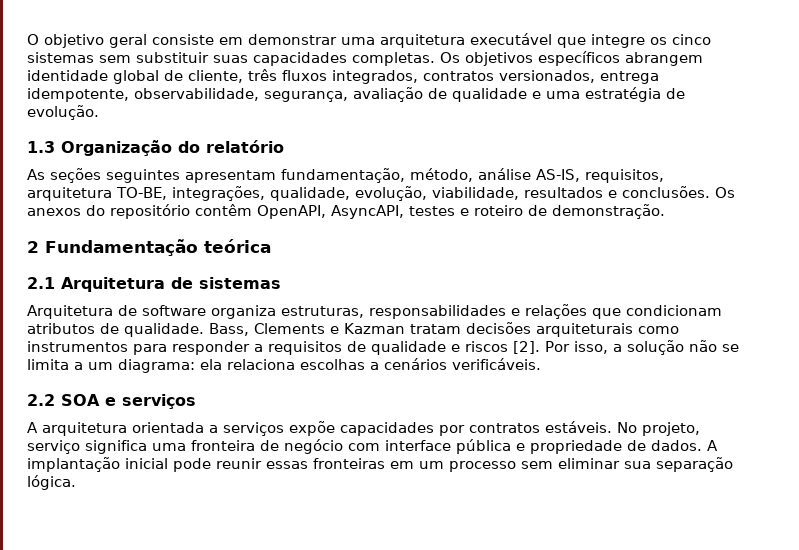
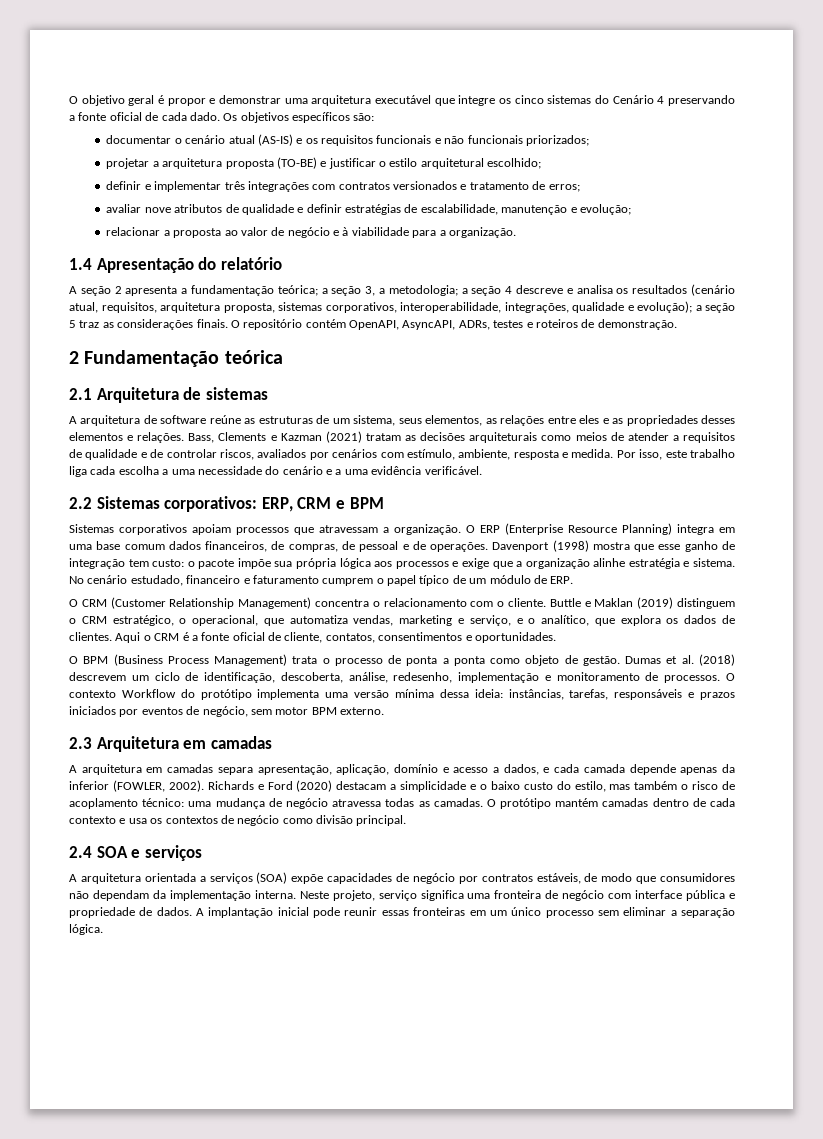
- O objetivo geral consiste em demonstrar uma arquitetura executável que integre os cinco sistemas sem substituir suas capacidades completas. Os objetivos específicos abrangem identidade global de cliente, três fluxos integrados, contratos versionados, entrega idempotente, observabilidade, segurança, avaliação de qualidade e uma estratégia de evolução.
- 1.3 Organização do relatório
- As seções seguintes apresentam fundamentação, método, análise AS-IS, requisitos, arquitetura TO-BE, integrações, qualidade, evolução, viabilidade, resultados e conclusões. Os anexos do repositório contêm OpenAPI, AsyncAPI, testes e roteiro de demonstração.
+ O objetivo geral é propor e demonstrar uma arquitetura executável que integre os cinco sistemas do Cenário 4 preservando a fonte oficial de cada dado. Os objetivos específicos são:
+ documentar o cenário atual (AS-IS) e os requisitos funcionais e não funcionais priorizados;
+ projetar a arquitetura proposta (TO-BE) e justificar o estilo arquitetural escolhido;
+ definir e implementar três integrações com contratos versionados e tratamento de erros;
+ avaliar nove atributos de qualidade e definir estratégias de escalabilidade, manutenção e evolução;
+ relacionar a proposta ao valor de negócio e à viabilidade para a organização.
+ 1.4 Apresentação do relatório
+ A seção 2 apresenta a fundamentação teórica; a seção 3, a metodologia; a seção 4 descreve e analisa os resultados (cenário atual, requisitos, arquitetura proposta, sistemas corporativos, interoperabilidade, integrações, qualidade e evolução); a seção 5 traz as considerações finais. O repositório contém OpenAPI, AsyncAPI, ADRs, testes e roteiros de demonstração.
- Arquitetura de software organiza estruturas, responsabilidades e relações que condicionam atributos de qualidade. Bass, Clements e Kazman tratam decisões arquiteturais como instrumentos para responder a requisitos de qualidade e riscos [2]. Por isso, a solução não se limita a um diagrama: ela relaciona escolhas a cenários verificáveis.
- 2.2 SOA e serviços
+ A arquitetura de software reúne as estruturas de um sistema, seus elementos, as relações entre eles e as propriedades desses elementos e relações. Bass, Clements e Kazman (2021) tratam as decisões arquiteturais como meios de atender a requisitos de qualidade e de controlar riscos, avaliados por cenários com estímulo, ambiente, resposta e medida. Por isso, este trabalho liga cada escolha a uma necessidade do cenário e a uma evidência verificável.
+ 2.2 Sistemas corporativos: ERP, CRM e BPM
+ Sistemas corporativos apoiam processos que atravessam a organização. O ERP (Enterprise Resource Planning) integra em uma base comum dados financeiros, de compras, de pessoal e de operações. Davenport (1998) mostra que esse ganho de integração tem custo: o pacote impõe sua própria lógica aos processos e exige que a organização alinhe estratégia e sistema. No cenário estudado, financeiro e faturamento cumprem o papel típico de um módulo de ERP.
+ O CRM (Customer Relationship Management) concentra o relacionamento com o cliente. Buttle e Maklan (2019) distinguem o CRM estratégico, o operacional, que automatiza vendas, marketing e serviço, e o analítico, que explora os dados de clientes. Aqui o CRM é a fonte oficial de cliente, contatos, consentimentos e oportunidades.
+ O BPM (Business Process Management) trata o processo de ponta a ponta como objeto de gestão. Dumas et al. (2018) descrevem um ciclo de identificação, descoberta, análise, redesenho, implementação e monitoramento de processos. O contexto Workflow do protótipo implementa uma versão mínima dessa ideia: instâncias, tarefas, responsáveis e prazos iniciados por eventos de negócio, sem motor BPM externo.
+ 2.3 Arquitetura em camadas
+ A arquitetura em camadas separa apresentação, aplicação, domínio e acesso a dados, e cada camada depende apenas da inferior (FOWLER, 2002). Richards e Ford (2020) destacam a simplicidade e o baixo custo do estilo, mas também o risco de acoplamento técnico: uma mudança de negócio atravessa todas as camadas. O protótipo mantém camadas dentro de cada contexto e usa os contextos de negócio como divisão principal.
+ 2.4 SOA e serviços
- A arquitetura orientada a serviços expõe capacidades por contratos estáveis. No projeto, serviço significa uma fronteira de negócio com interface pública e propriedade de dados.
+ A arquitetura orientada a serviços (SOA) expõe capacidades de negócio por contratos estáveis, de modo que consumidores não dependam da implementação interna. Neste projeto, serviço significa uma fronteira de negócio com interface pública e propriedade de dados.
- A implantação inicial pode reunir essas fronteiras em um processo sem eliminar sua separação lógica.
+ A implantação inicial pode reunir essas fronteiras em um único processo sem eliminar a separação lógica.

